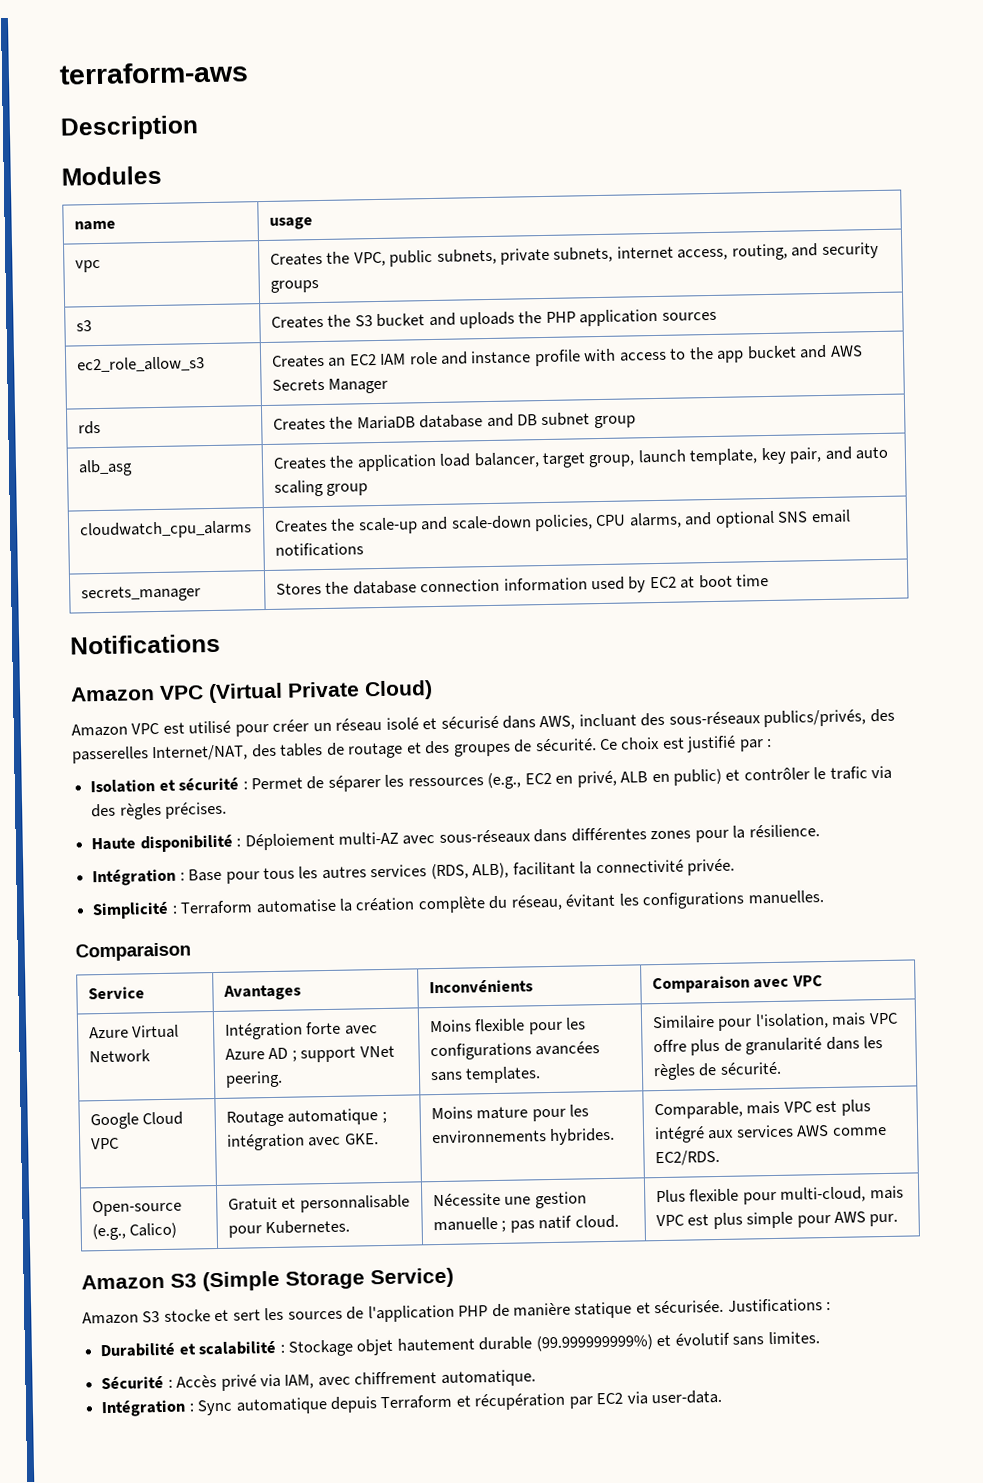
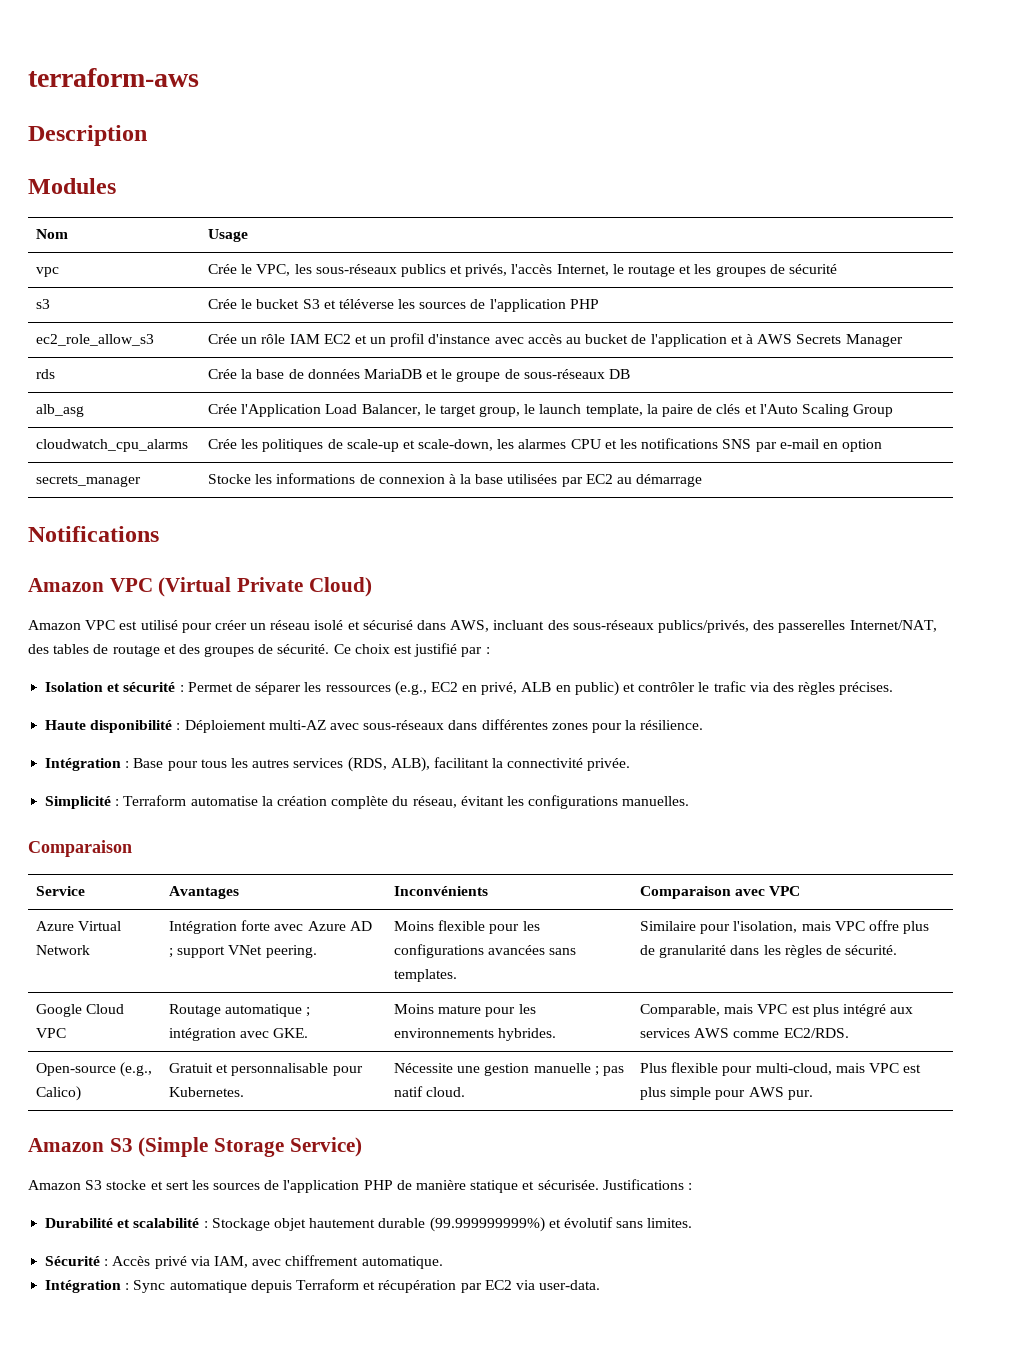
- name | usage
+ Nom | Usage
- vpc | Creates the VPC, public subnets, private subnets, internet access, routing, and security groups
- s3 | Creates the S3 bucket and uploads the PHP application sources
+ vpc | Crée le VPC, les sous-réseaux publics et privés, l'accès Internet, le routage et les groupes de sécurité
+ s3 | Crée le bucket S3 et téléverse les sources de l'application PHP
- ec2_role_allow_s3 | Creates an EC2 IAM role and instance profile with access to the app bucket and AWS Secrets Manager
- rds | Creates the MariaDB database and DB subnet group
+ ec2_role_allow_s3 | Crée un rôle IAM EC2 et un profil d'instance avec accès au bucket de l'application et à AWS Secrets Manager
+ rds | Crée la base de données MariaDB et le groupe de sous-réseaux DB
- alb_asg | Creates the application load balancer, target group, launch template, key pair, and auto scaling group
- cloudwatch_cpu_alarms | Creates the scale-up and scale-down policies, CPU alarms, and optional SNS email notifications
- secrets_manager | Stores the database connection information used by EC2 at boot time
+ alb_asg | Crée l'Application Load Balancer, le target group, le launch template, la paire de clés et l'Auto Scaling Group
+ cloudwatch_cpu_alarms | Crée les politiques de scale-up et scale-down, les alarmes CPU et les notifications SNS par e-mail en option
+ secrets_manager | Stocke les informations de connexion à la base utilisées par EC2 au démarrage

